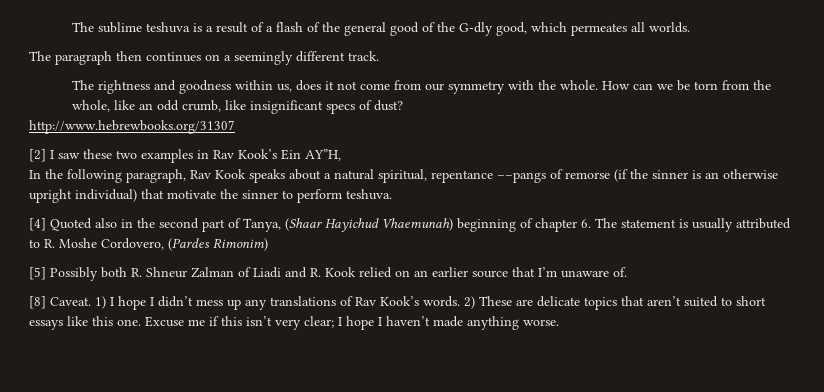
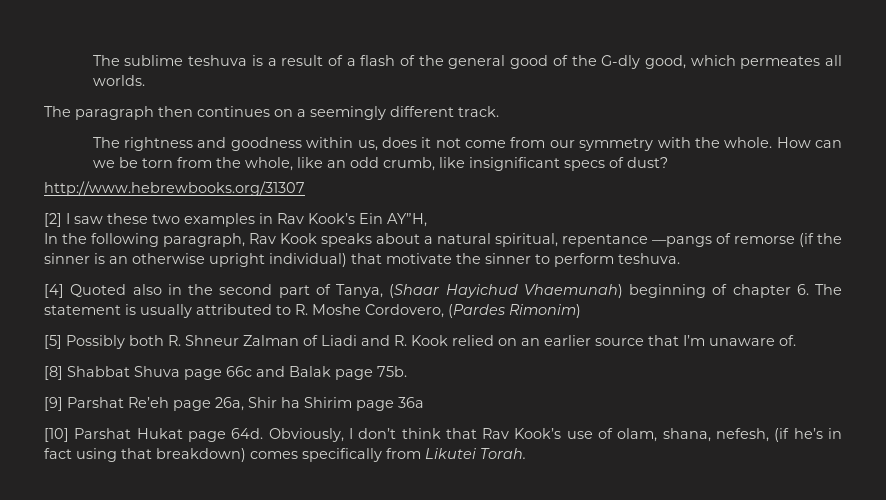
- [8] Caveat. 1) I hope I didn’t mess up any translations of Rav Kook’s words. 2) These are delicate topics that aren’t suited to short essays like this one. Excuse me if this isn’t very clear; I hope I haven’t made anything worse.
+ [8] Shabbat Shuva page 66c and Balak page 75b.
+ [9] Parshat Re’eh page 26a, Shir ha Shirim page 36a
+ [10] Parshat Hukat page 64d. Obviously, I don’t think that Rav Kook’s use of olam, shana, nefesh, (if he’s in fact using that breakdown) comes specifically from Likutei Torah.

